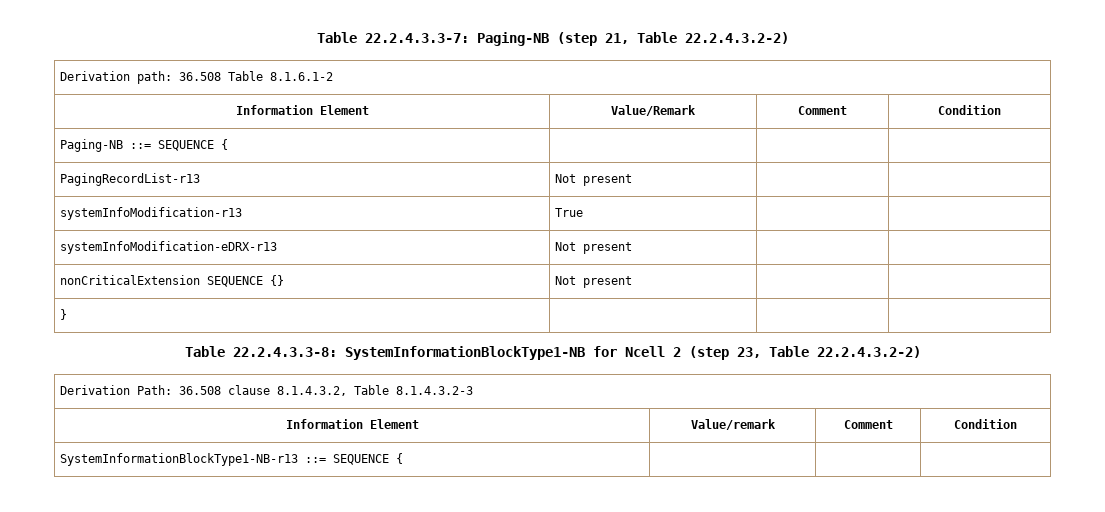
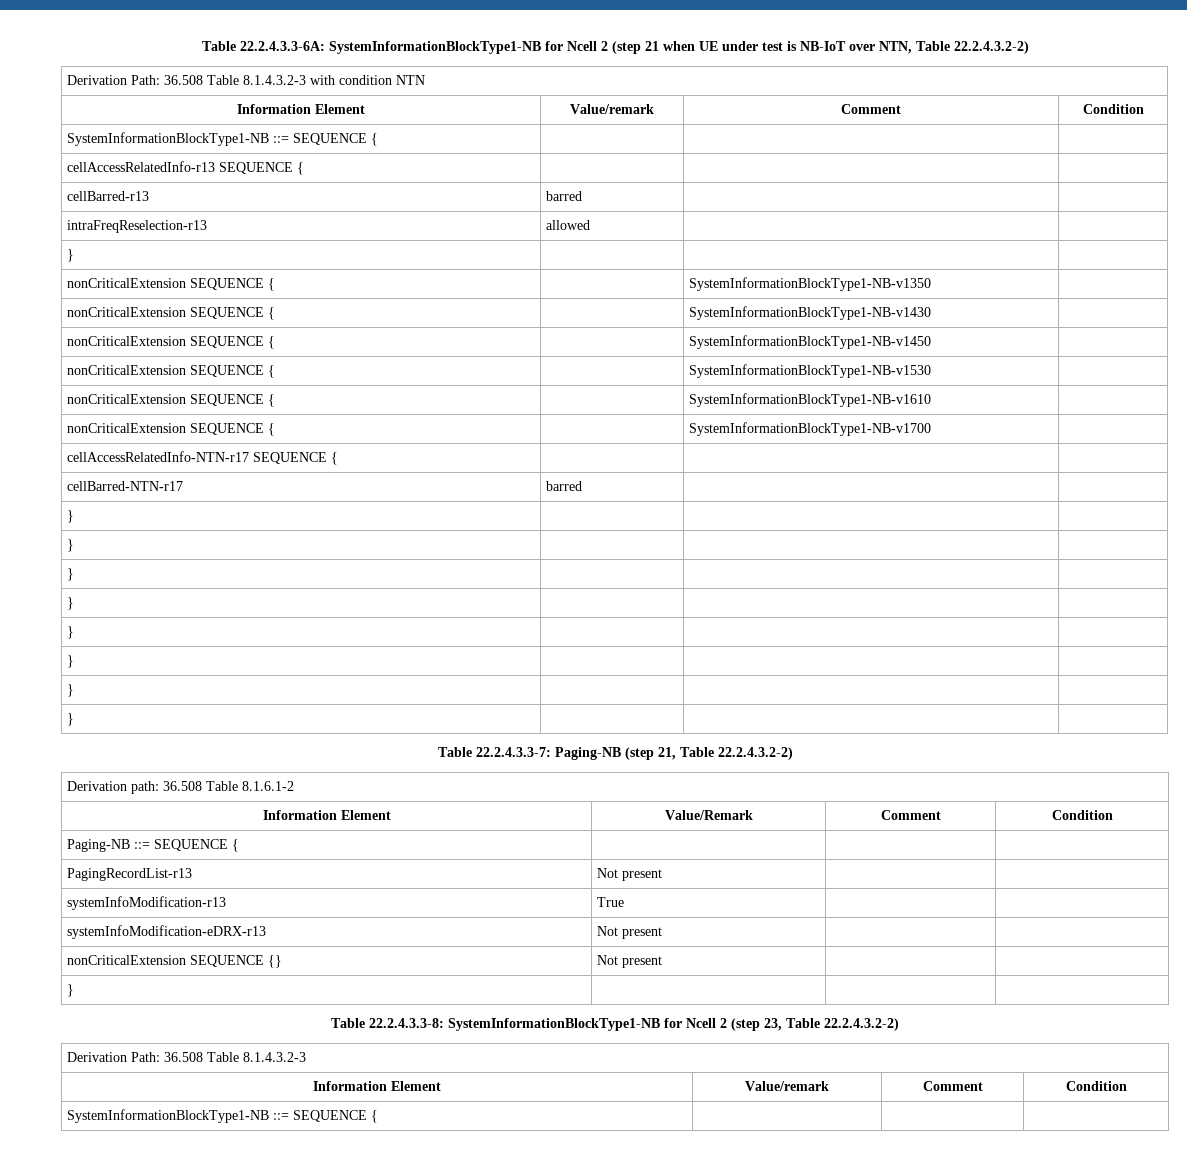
+ Table 22.2.4.3.3-6A: SystemInformationBlockType1-NB for Ncell 2 (step 21 when UE under test is NB-IoT over NTN, Table 22.2.4.3.2-2)
+ Derivation Path: 36.508 Table 8.1.4.3.2-3 with condition NTN
+ Information Element | Value/remark | Comment | Condition
+ SystemInformationBlockType1-NB ::= SEQUENCE { | | |
+ cellAccessRelatedInfo-r13 SEQUENCE { | | |
+ cellBarred-r13 | barred | |
+ intraFreqReselection-r13 | allowed | |
+ } | | |
+ nonCriticalExtension SEQUENCE { | | SystemInformationBlockType1-NB-v1350 |
+ nonCriticalExtension SEQUENCE { | | SystemInformationBlockType1-NB-v1430 |
+ nonCriticalExtension SEQUENCE { | | SystemInformationBlockType1-NB-v1450 |
+ nonCriticalExtension SEQUENCE { | | SystemInformationBlockType1-NB-v1530 |
+ nonCriticalExtension SEQUENCE { | | SystemInformationBlockType1-NB-v1610 |
+ nonCriticalExtension SEQUENCE { | | SystemInformationBlockType1-NB-v1700 |
+ cellAccessRelatedInfo-NTN-r17 SEQUENCE { | | |
+ cellBarred-NTN-r17 | barred | |
+ } | | |
+ } | | |
+ } | | |
+ } | | |
+ } | | |
+ } | | |
+ } | | |
+ } | | |
  Table 22.2.4.3.3-8: SystemInformationBlockType1-NB for Ncell 2 (step 23, Table 22.2.4.3.2-2)
- Derivation Path: 36.508 clause 8.1.4.3.2, Table 8.1.4.3.2-3
+ Derivation Path: 36.508 Table 8.1.4.3.2-3
  Information Element | Value/remark | Comment | Condition
- SystemInformationBlockType1-NB-r13 ::= SEQUENCE { | | |
+ SystemInformationBlockType1-NB ::= SEQUENCE { | | |

